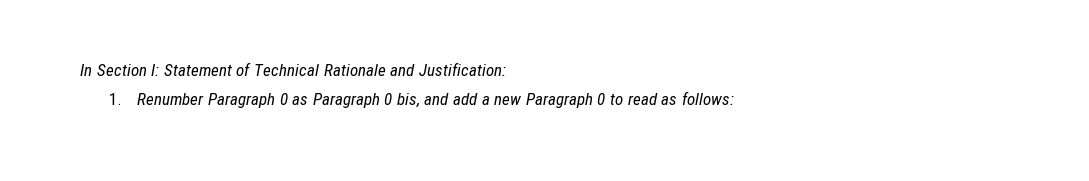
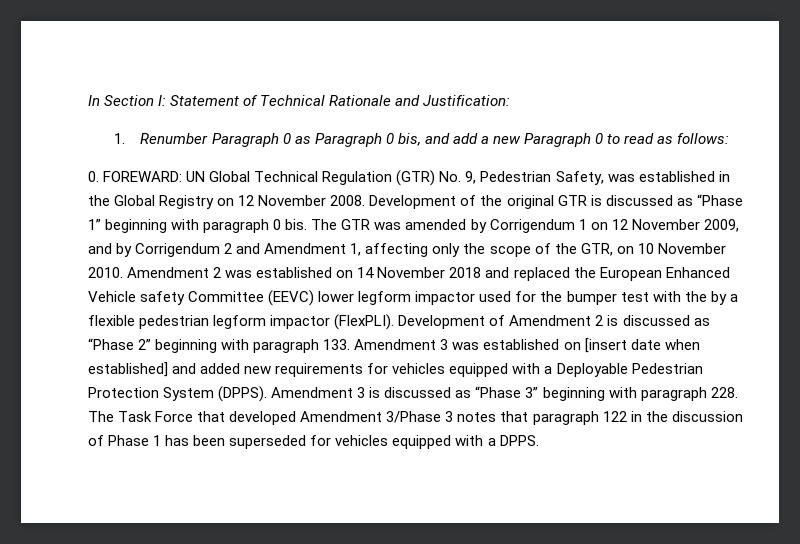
+ 0. FOREWARD: UN Global Technical Regulation (GTR) No. 9, Pedestrian Safety, was established in the Global Registry on 12 November 2008. Development of the original GTR is discussed as “Phase 1” beginning with paragraph 0 bis. The GTR was amended by Corrigendum 1 on 12 November 2009, and by Corrigendum 2 and Amendment 1, affecting only the scope of the GTR, on 10 November 2010. Amendment 2 was established on 14 November 2018 and replaced the European Enhanced Vehicle safety Committee (EEVC) lower legform impactor used for the bumper test with the by a flexible pedestrian legform impactor (FlexPLI). Development of Amendment 2 is discussed as “Phase 2” beginning with paragraph 133. Amendment 3 was established on [insert date when established] and added new requirements for vehicles equipped with a Deployable Pedestrian Protection System (DPPS). Amendment 3 is discussed as “Phase 3” beginning with paragraph 228. The Task Force that developed Amendment 3/Phase 3 notes that paragraph 122 in the discussion of Phase 1 has been superseded for vehicles equipped with a DPPS.

